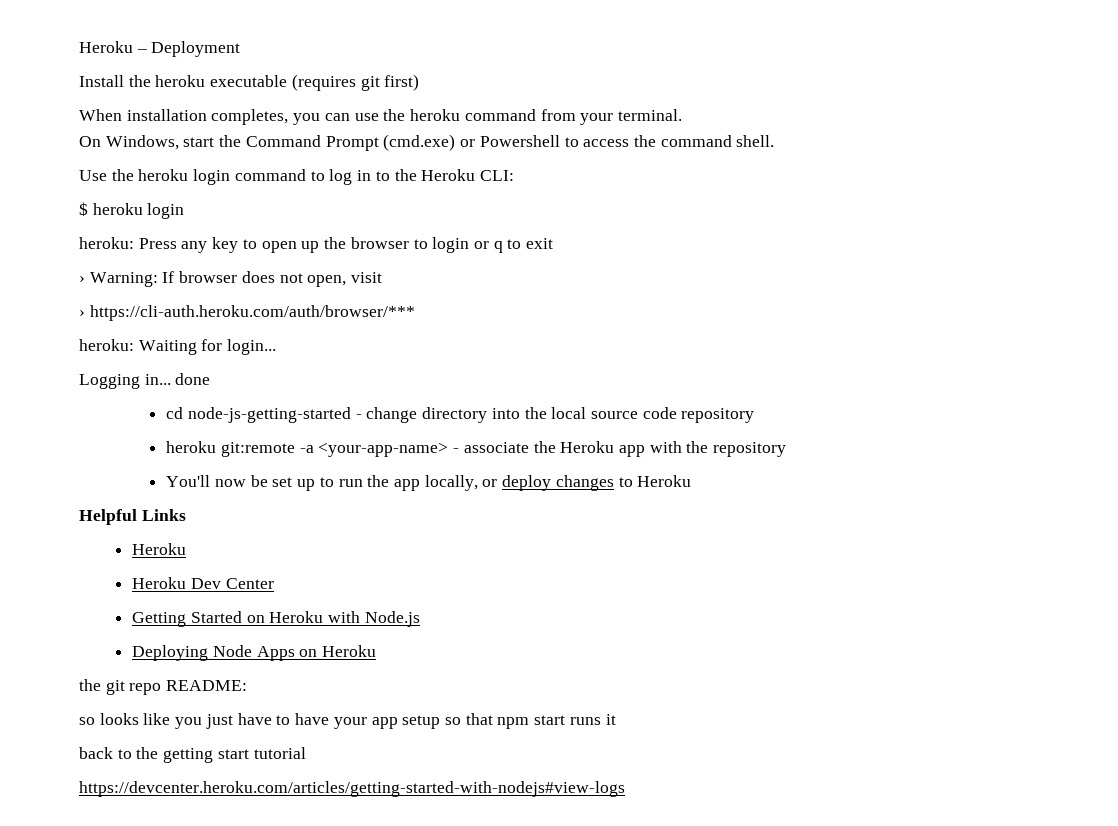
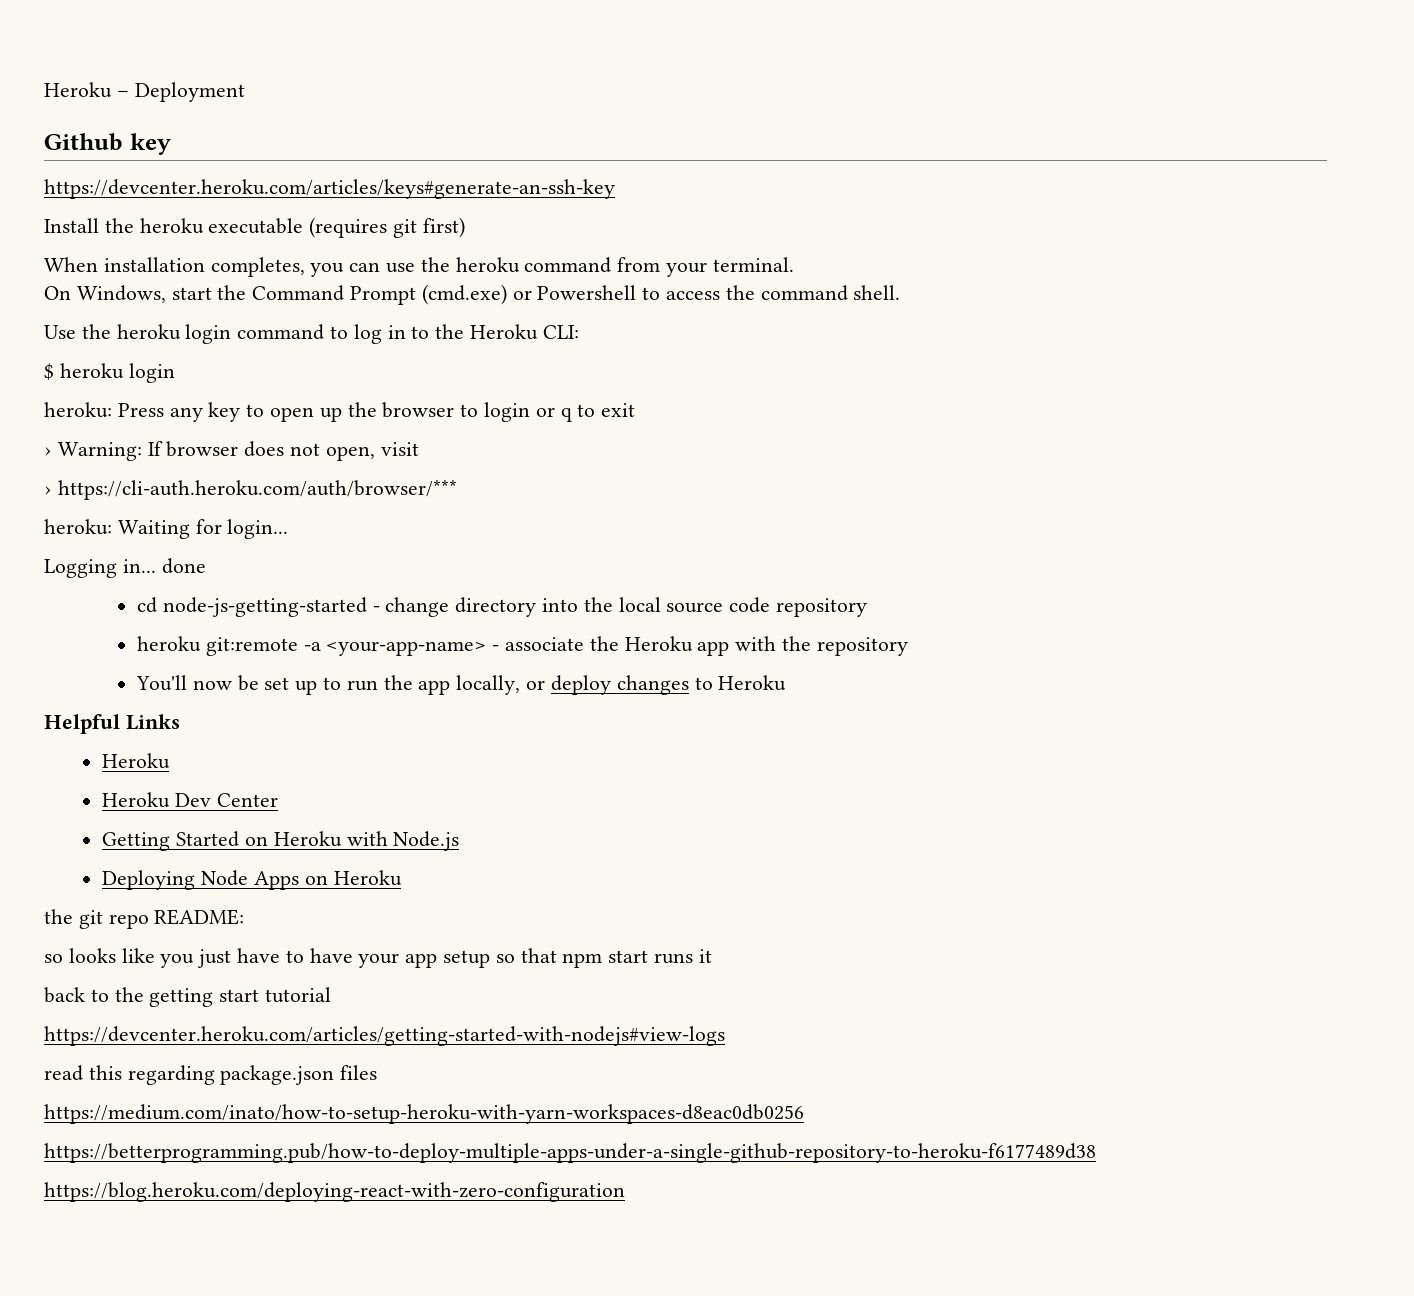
+ Github key
+ https://devcenter.heroku.com/articles/keys#generate-an-ssh-key
+ read this regarding package.json files
+ https://medium.com/inato/how-to-setup-heroku-with-yarn-workspaces-d8eac0db0256
+ https://betterprogramming.pub/how-to-deploy-multiple-apps-under-a-single-github-repository-to-heroku-f6177489d38
+ https://blog.heroku.com/deploying-react-with-zero-configuration

